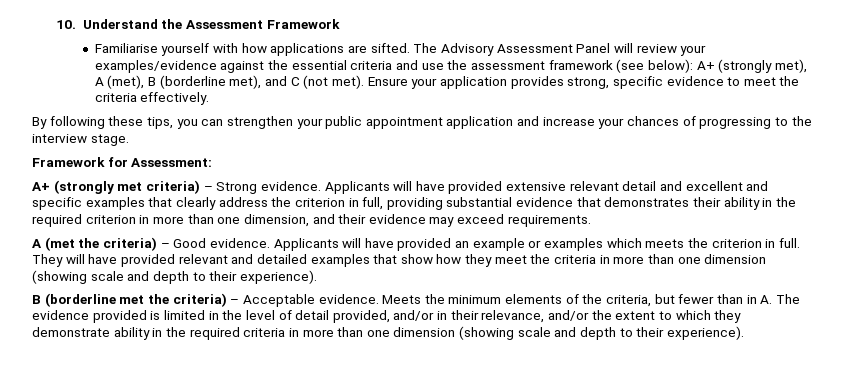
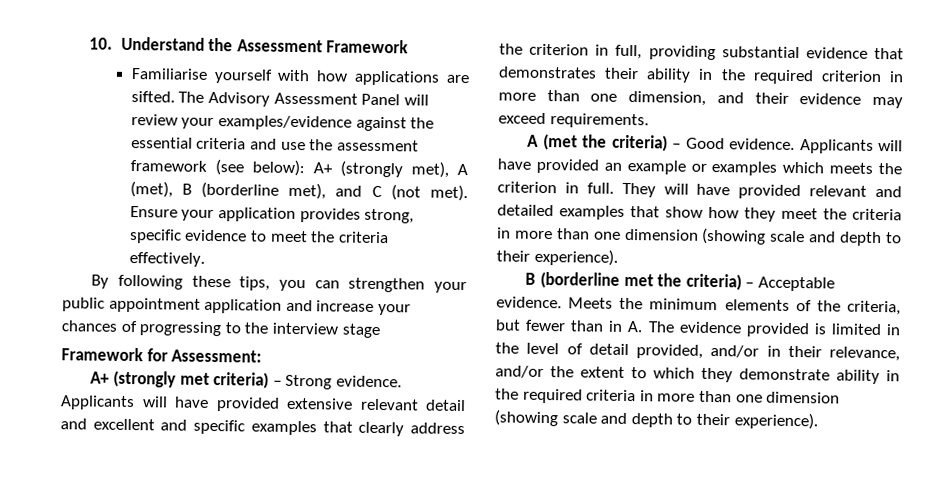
- By following these tips, you can strengthen your public appointment application and increase your chances of progressing to the interview stage.
+ By following these tips, you can strengthen your public appointment application and increase your chances of progressing to the interview stage

